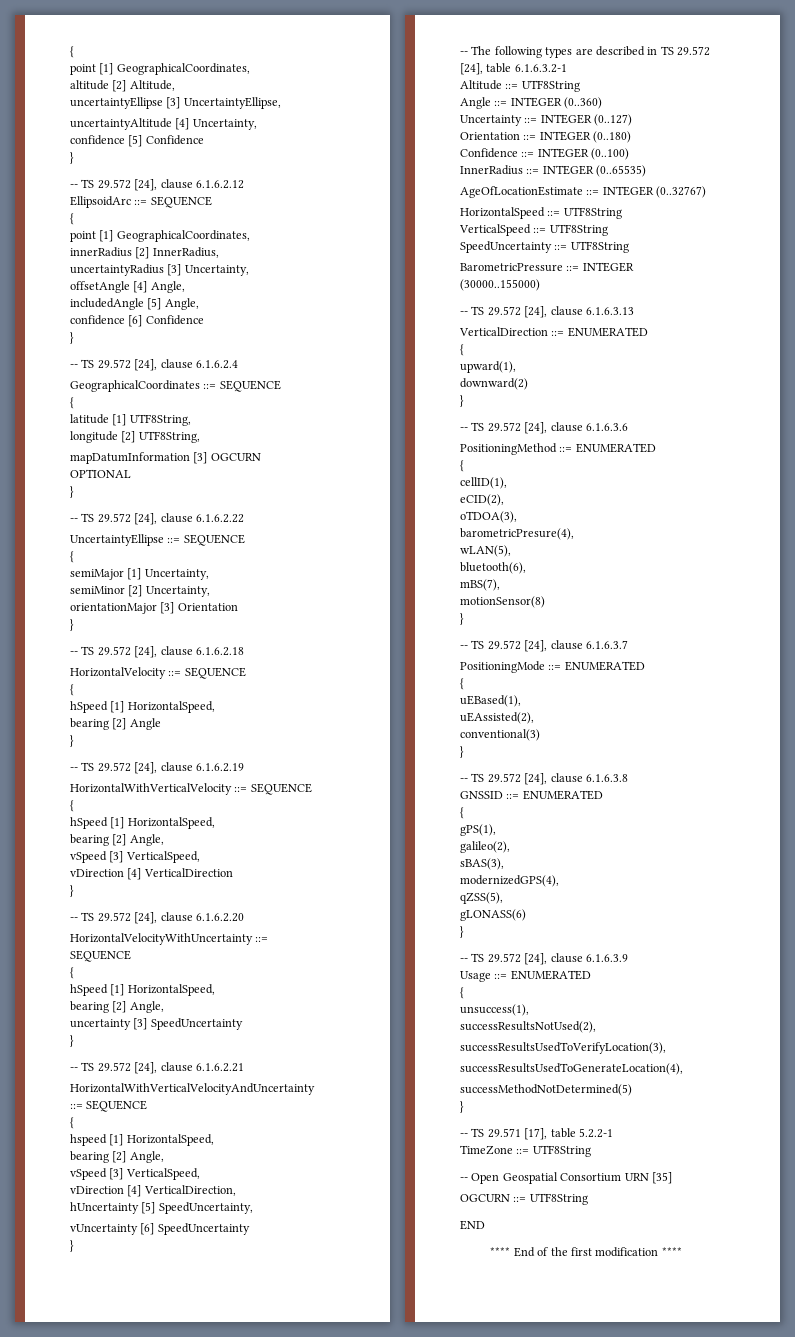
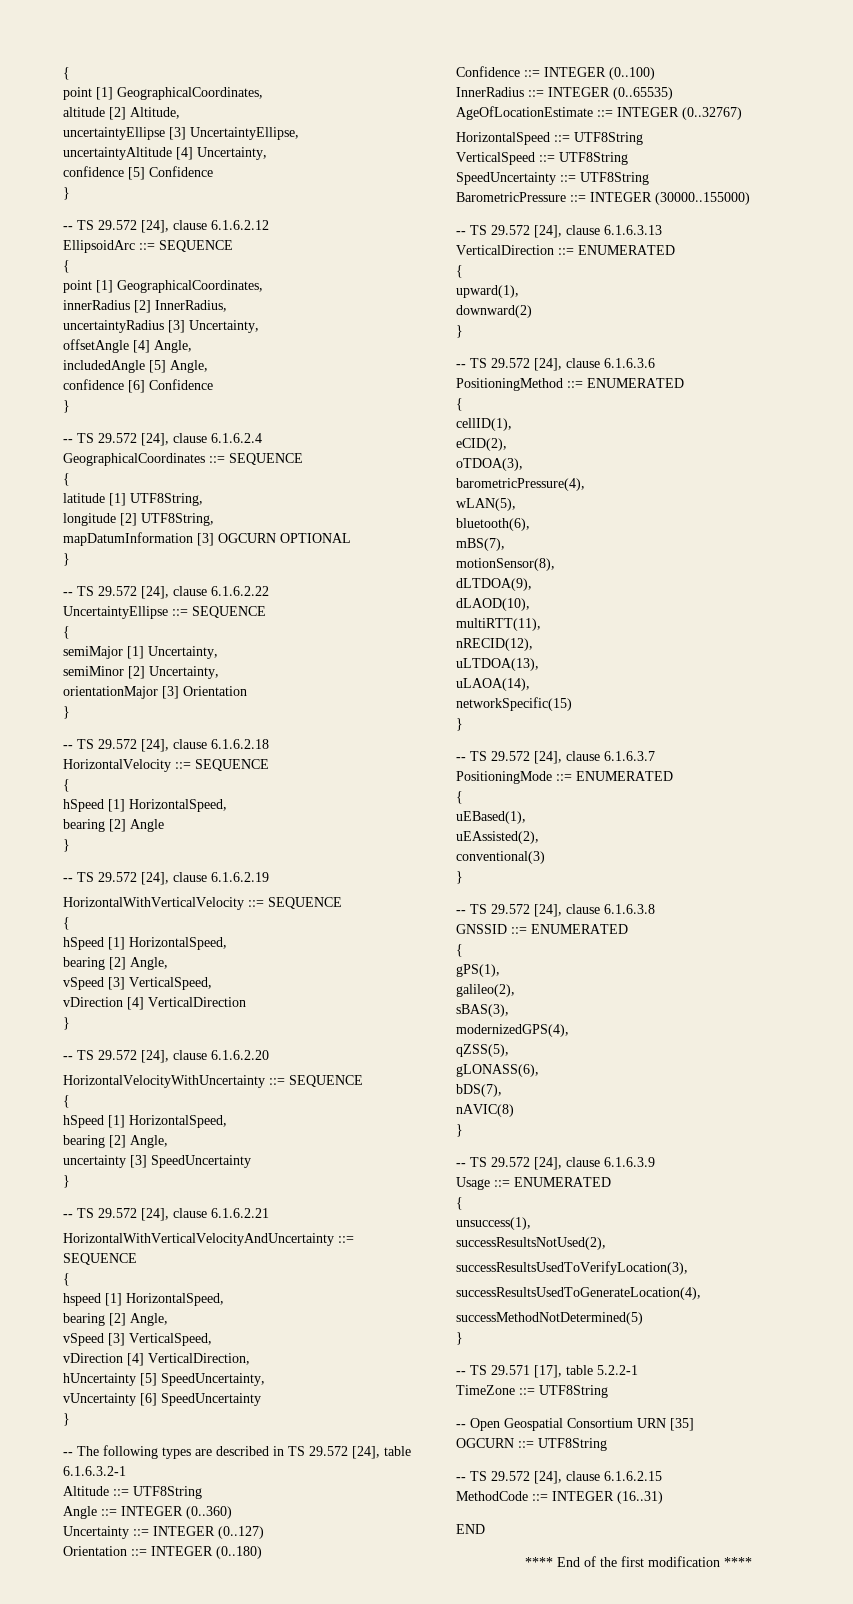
- barometricPresure(4),
+ barometricPressure(4),
- motionSensor(8)
+ motionSensor(8),
+ dLTDOA(9),
+ dLAOD(10),
+ multiRTT(11),
+ nRECID(12),
+ uLTDOA(13),
+ uLAOA(14),
+ networkSpecific(15)
- gLONASS(6)
+ gLONASS(6),
+ bDS(7),
+ nAVIC(8)
+ -- TS 29.572 [24], clause 6.1.6.2.15
+ MethodCode ::= INTEGER (16..31)

